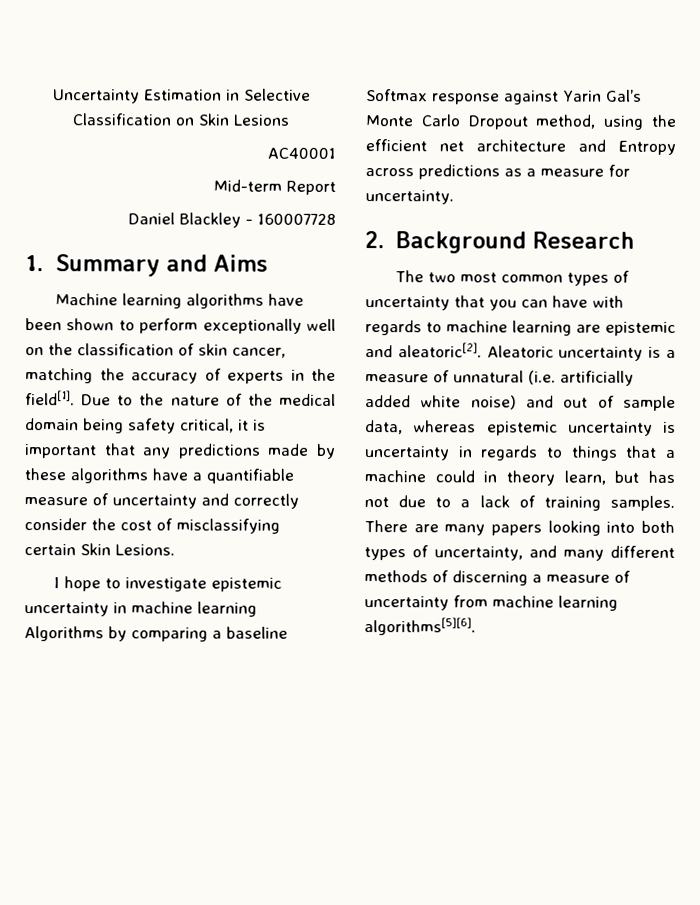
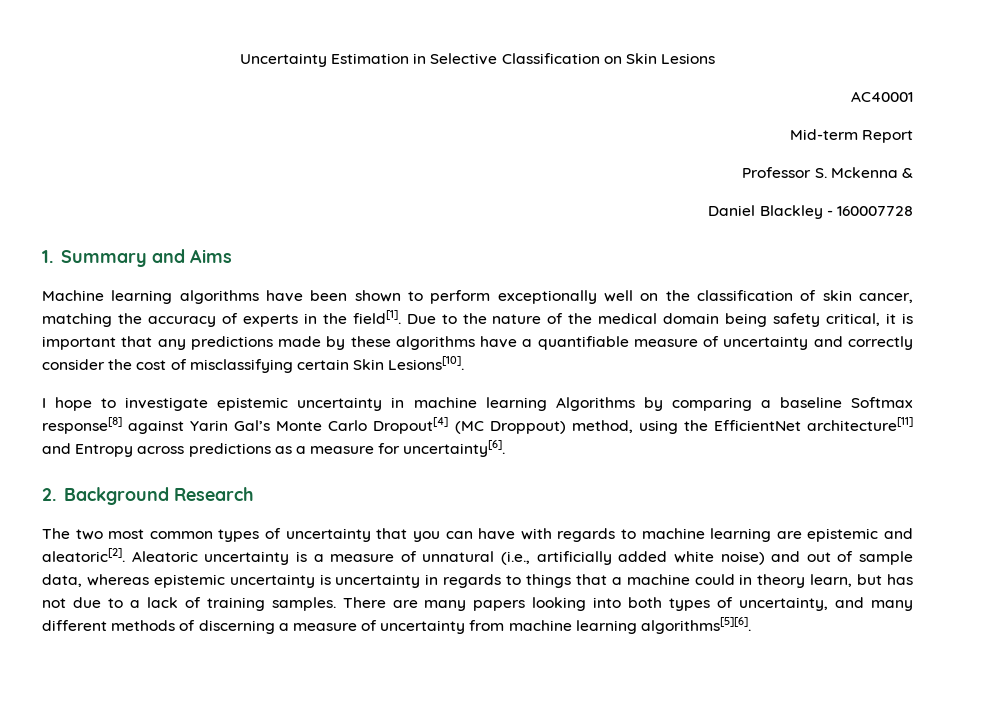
+ Professor S. Mckenna &
- Due to the nature of the medical domain being safety critical, it is important that any predictions made by these algorithms have a quantifiable measure of uncertainty and correctly consider the cost of misclassifying certain Skin Lesions.
+ Due to the nature of the medical domain being safety critical, it is important that any predictions made by these algorithms have a quantifiable measure of uncertainty and correctly consider the cost of misclassifying certain Skin Lesions[10].
- I hope to investigate epistemic uncertainty in machine learning Algorithms by comparing a baseline Softmax response against Yarin Gal’s Monte Carlo Dropout method, using the efficient net architecture and Entropy across predictions as a measure for uncertainty.
+ I hope to investigate epistemic uncertainty in machine learning Algorithms by comparing a baseline Softmax response[8] against Yarin Gal’s Monte Carlo Dropout[4] (MC Droppout) method, using the EfficientNet architecture[11] and Entropy across predictions as a measure for uncertainty[6].
- Aleatoric uncertainty is a measure of unnatural (i.e. artificially added white noise) and out of sample data, whereas epistemic uncertainty is uncertainty in regards to things that a machine could in theory learn, but has not due to a lack of training samples.
+ Aleatoric uncertainty is a measure of unnatural (i.e., artificially added white noise) and out of sample data, whereas epistemic uncertainty is uncertainty in regards to things that a machine could in theory learn, but has not due to a lack of training samples.

